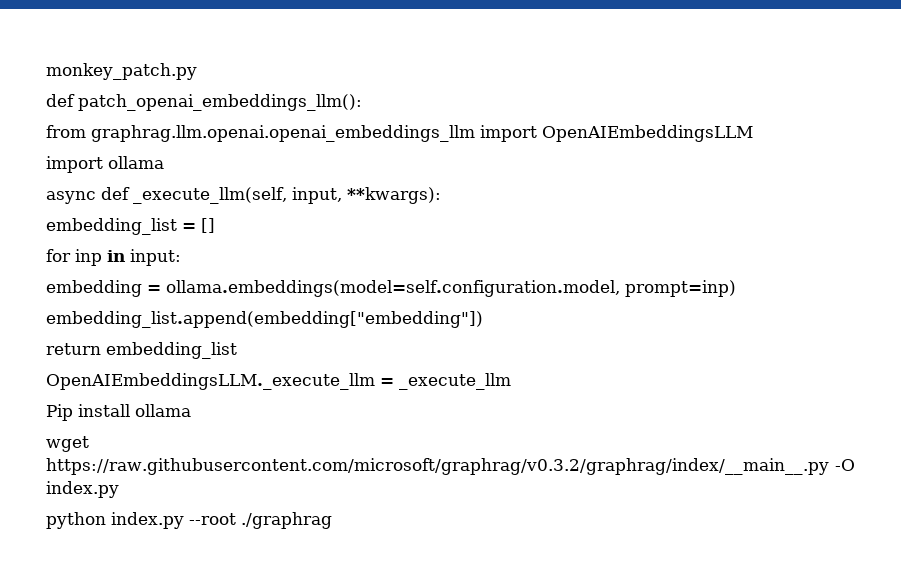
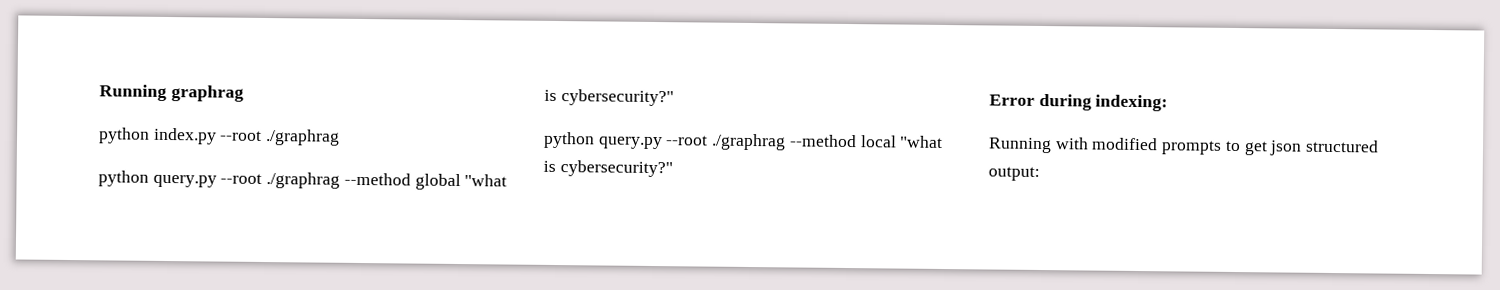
- monkey_patch.py
- def patch_openai_embeddings_llm():
- from graphrag.llm.openai.openai_embeddings_llm import OpenAIEmbeddingsLLM
- import ollama
- async def _execute_llm(self, input, **kwargs):
- embedding_list = []
- for inp in input:
- embedding = ollama.embeddings(model=self.configuration.model, prompt=inp)
- embedding_list.append(embedding["embedding"])
- return embedding_list
- OpenAIEmbeddingsLLM._execute_llm = _execute_llm
- Pip install ollama
- wget https://raw.githubusercontent.com/microsoft/graphrag/v0.3.2/graphrag/index/__main__.py -O index.py
+ Running graphrag
  python index.py --root ./graphrag
+ python query.py --root ./graphrag --method global "what is cybersecurity?"
+ python query.py --root ./graphrag --method local "what is cybersecurity?"
+ Error during indexing:
+ Running with modified prompts to get json structured output:

